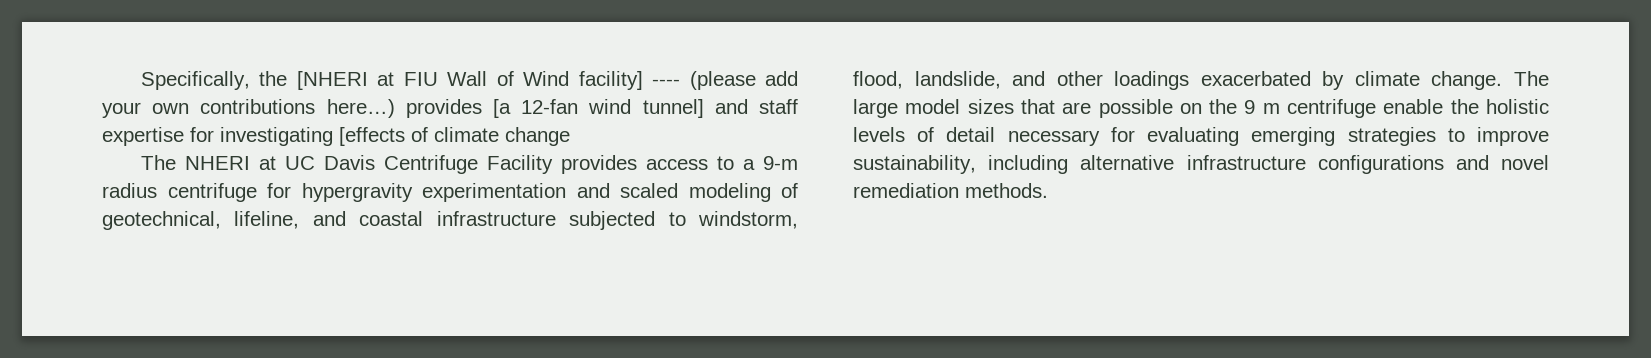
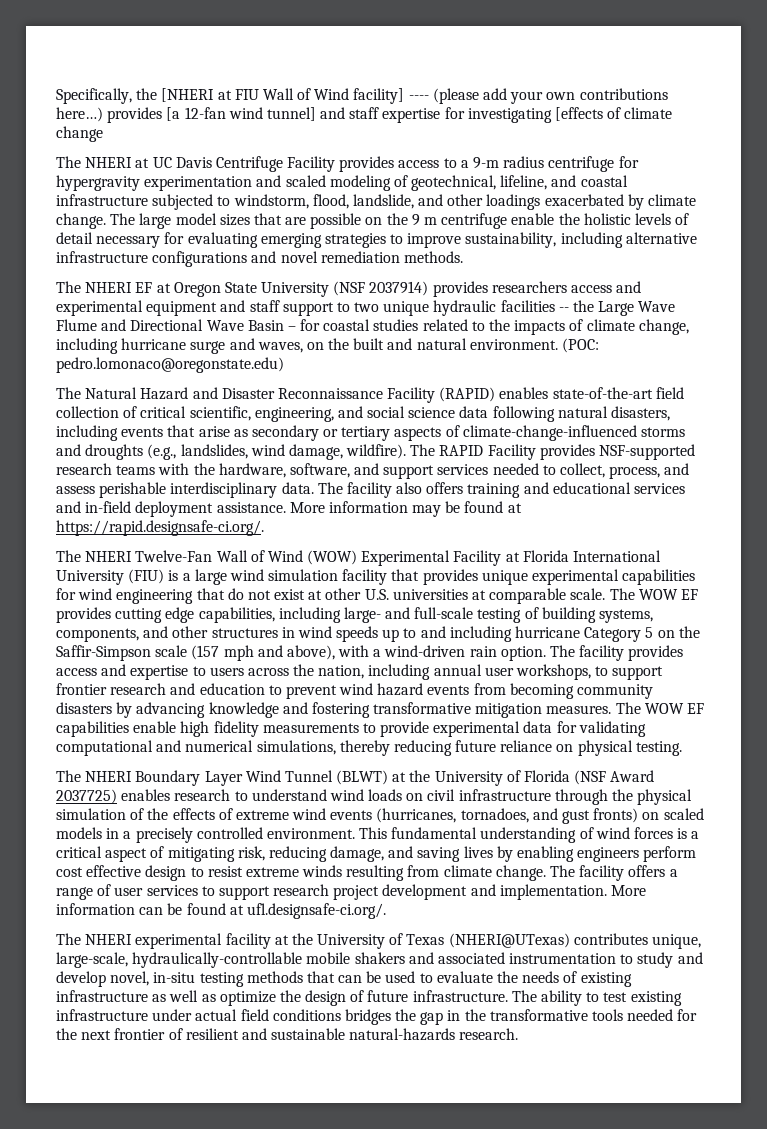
+ The NHERI EF at Oregon State University (NSF 2037914) provides researchers access and experimental equipment and staff support to two unique hydraulic facilities -- the Large Wave Flume and Directional Wave Basin – for coastal studies related to the impacts of climate change, including hurricane surge and waves, on the built and natural environment. (POC: pedro.lomonaco@oregonstate.edu)
+ The Natural Hazard and Disaster Reconnaissance Facility (RAPID) enables state-of-the-art field collection of critical scientific, engineering, and social science data following natural disasters, including events that arise as secondary or tertiary aspects of climate-change-influenced storms and droughts (e.g., landslides, wind damage, wildfire). The RAPID Facility provides NSF-supported research teams with the hardware, software, and support services needed to collect, process, and assess perishable interdisciplinary data. The facility also offers training and educational services and in-field deployment assistance. More information may be found at https://rapid.designsafe-ci.org/.
+ The NHERI Twelve-Fan Wall of Wind (WOW) Experimental Facility at Florida International University (FIU) is a large wind simulation facility that provides unique experimental capabilities for wind engineering that do not exist at other U.S. universities at comparable scale. The WOW EF provides cutting edge capabilities, including large- and full-scale testing of building systems, components, and other structures in wind speeds up to and including hurricane Category 5 on the Saffir-Simpson scale (157 mph and above), with a wind-driven rain option. The facility provides access and expertise to users across the nation, including annual user workshops, to support frontier research and education to prevent wind hazard events from becoming community disasters by advancing knowledge and fostering transformative mitigation measures. The WOW EF capabilities enable high fidelity measurements to provide experimental data for validating computational and numerical simulations, thereby reducing future reliance on physical testing.
+ The NHERI Boundary Layer Wind Tunnel (BLWT) at the University of Florida (NSF Award 2037725) enables research to understand wind loads on civil infrastructure through the physical simulation of the effects of extreme wind events (hurricanes, tornadoes, and gust fronts) on scaled models in a precisely controlled environment. This fundamental understanding of wind forces is a critical aspect of mitigating risk, reducing damage, and saving lives by enabling engineers perform cost effective design to resist extreme winds resulting from climate change. The facility offers a range of user services to support research project development and implementation. More information can be found at ufl.designsafe-ci.org/.
+ The NHERI experimental facility at the University of Texas (NHERI@UTexas) contributes unique, large-scale, hydraulically-controllable mobile shakers and associated instrumentation to study and develop novel, in-situ testing methods that can be used to evaluate the needs of existing infrastructure as well as optimize the design of future infrastructure. The ability to test existing infrastructure under actual field conditions bridges the gap in the transformative tools needed for the next frontier of resilient and sustainable natural-hazards research.

